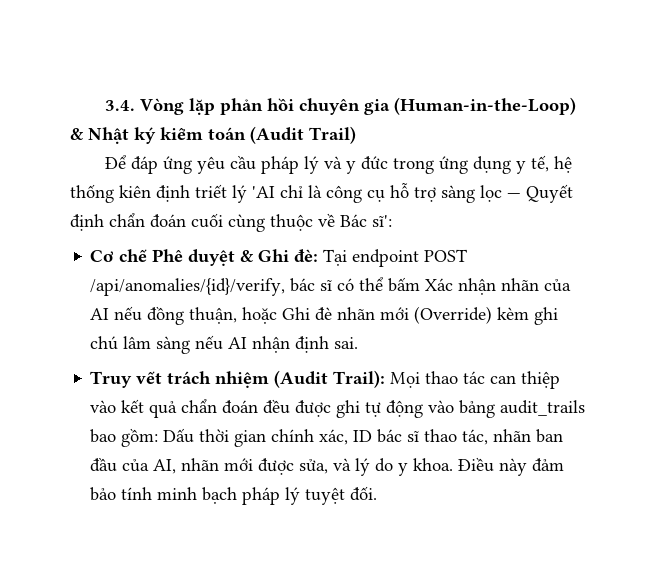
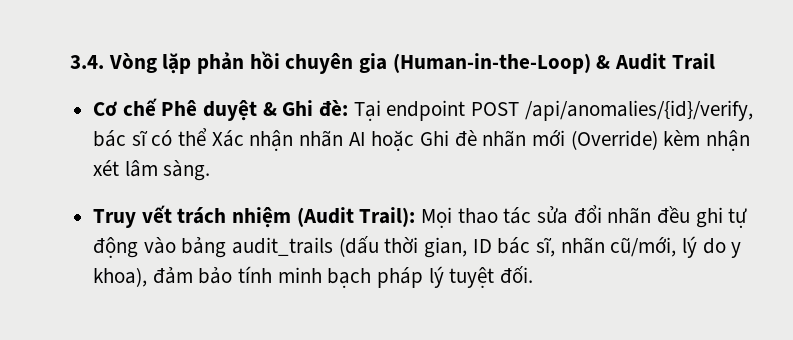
- 3.4. Vòng lặp phản hồi chuyên gia (Human-in-the-Loop) & Nhật ký kiểm toán (Audit Trail)
- Để đáp ứng yêu cầu pháp lý và y đức trong ứng dụng y tế, hệ thống kiên định triết lý 'AI chỉ là công cụ hỗ trợ sàng lọc — Quyết định chẩn đoán cuối cùng thuộc về Bác sĩ':
+ 3.4. Vòng lặp phản hồi chuyên gia (Human-in-the-Loop) & Audit Trail
- Cơ chế Phê duyệt & Ghi đè: Tại endpoint POST /api/anomalies/{id}/verify, bác sĩ có thể bấm Xác nhận nhãn của AI nếu đồng thuận, hoặc Ghi đè nhãn mới (Override) kèm ghi chú lâm sàng nếu AI nhận định sai.
+ Cơ chế Phê duyệt & Ghi đè: Tại endpoint POST /api/anomalies/{id}/verify, bác sĩ có thể Xác nhận nhãn AI hoặc Ghi đè nhãn mới (Override) kèm nhận xét lâm sàng.
- Truy vết trách nhiệm (Audit Trail): Mọi thao tác can thiệp vào kết quả chẩn đoán đều được ghi tự động vào bảng audit_trails bao gồm: Dấu thời gian chính xác, ID bác sĩ thao tác, nhãn ban đầu của AI, nhãn mới được sửa, và lý do y khoa. Điều này đảm bảo tính minh bạch pháp lý tuyệt đối.
+ Truy vết trách nhiệm (Audit Trail): Mọi thao tác sửa đổi nhãn đều ghi tự động vào bảng audit_trails (dấu thời gian, ID bác sĩ, nhãn cũ/mới, lý do y khoa), đảm bảo tính minh bạch pháp lý tuyệt đối.

